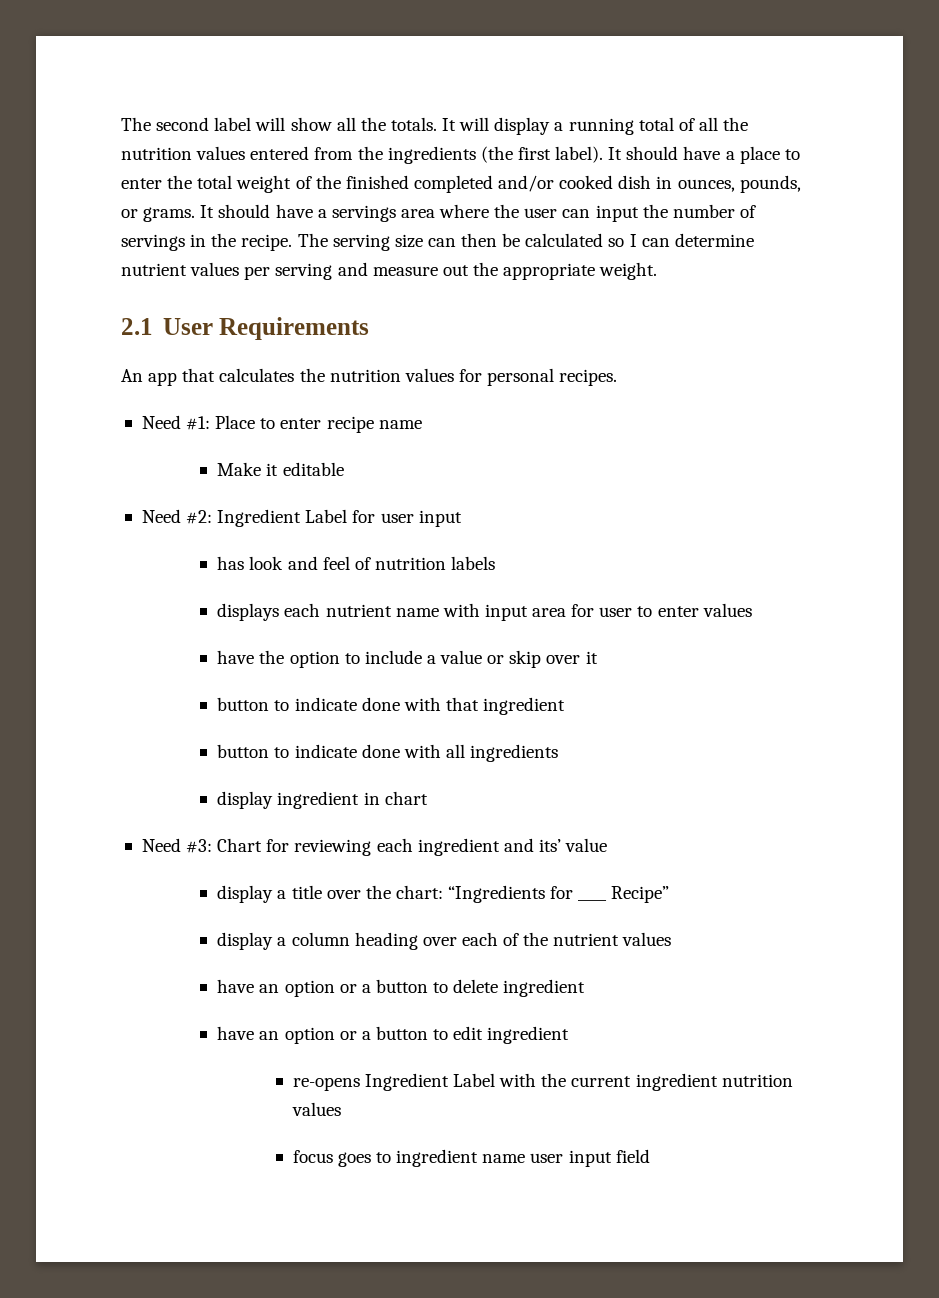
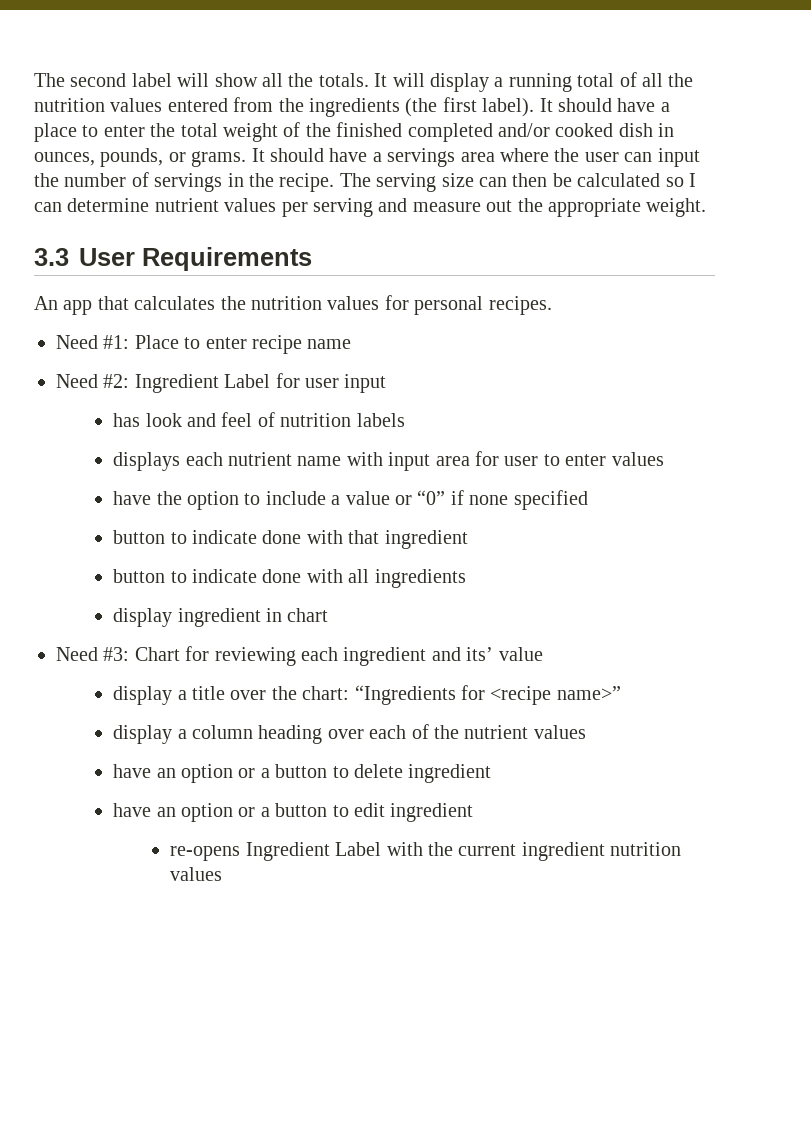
- 2.1 User Requirements
+ 3.3 User Requirements
- Make it editable
- have the option to include a value or skip over it
+ have the option to include a value or “0” if none specified
- display a title over the chart: “Ingredients for ____ Recipe”
+ display a title over the chart: “Ingredients for <recipe name>”
- focus goes to ingredient name user input field

